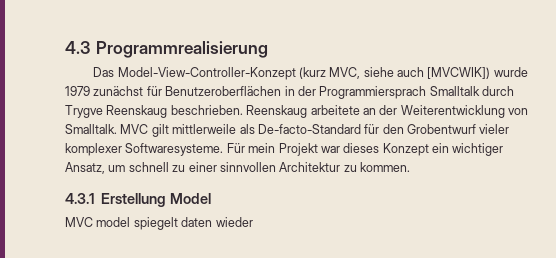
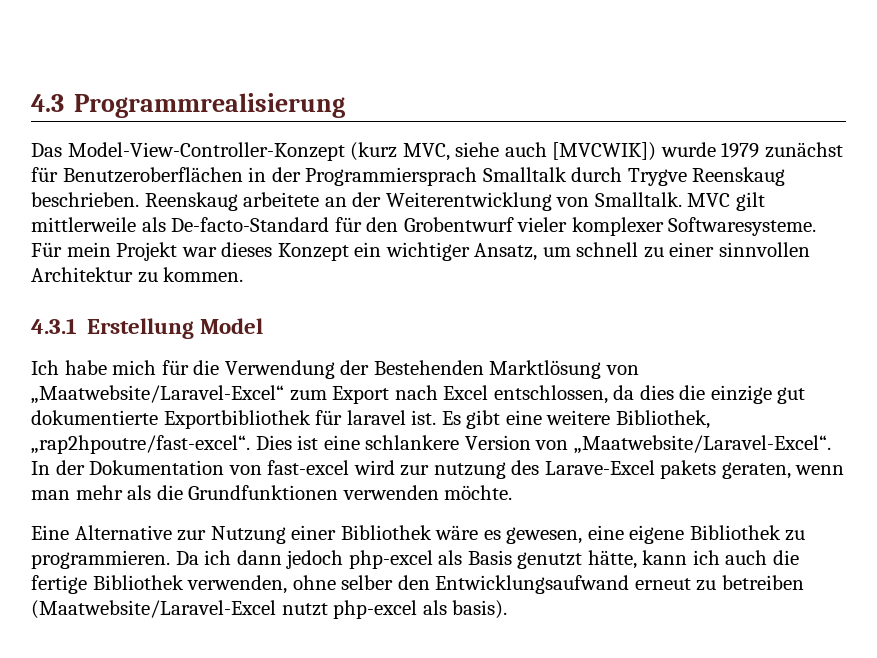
- MVC model spiegelt daten wieder
+ Ich habe mich für die Verwendung der Bestehenden Marktlösung von „Maatwebsite/Laravel-Excel“ zum Export nach Excel entschlossen, da dies die einzige gut dokumentierte Exportbibliothek für laravel ist. Es gibt eine weitere Bibliothek, „rap2hpoutre/fast-excel“. Dies ist eine schlankere Version von „Maatwebsite/Laravel-Excel“. In der Dokumentation von fast-excel wird zur nutzung des Larave-Excel pakets geraten, wenn man mehr als die Grundfunktionen verwenden möchte.
+ Eine Alternative zur Nutzung einer Bibliothek wäre es gewesen, eine eigene Bibliothek zu programmieren. Da ich dann jedoch php-excel als Basis genutzt hätte, kann ich auch die fertige Bibliothek verwenden, ohne selber den Entwicklungsaufwand erneut zu betreiben (Maatwebsite/Laravel-Excel nutzt php-excel als basis).

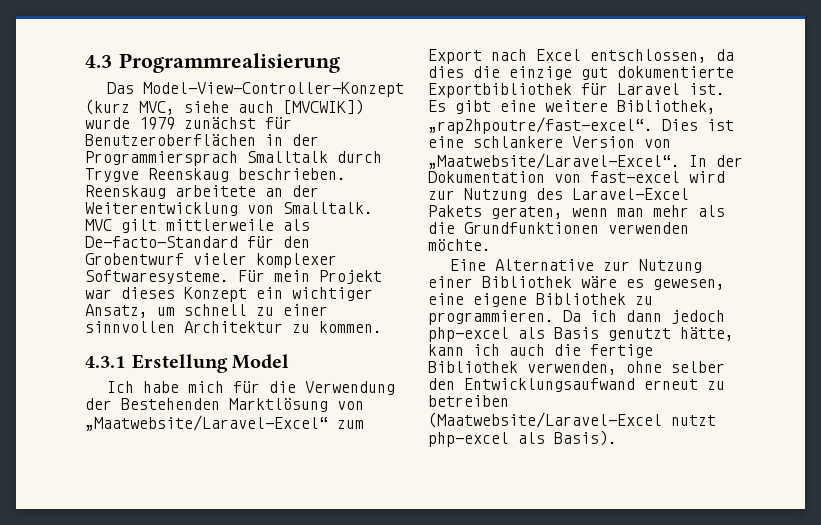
- Ich habe mich für die Verwendung der Bestehenden Marktlösung von „Maatwebsite/Laravel-Excel“ zum Export nach Excel entschlossen, da dies die einzige gut dokumentierte Exportbibliothek für laravel ist.
+ Ich habe mich für die Verwendung der Bestehenden Marktlösung von „Maatwebsite/Laravel-Excel“ zum Export nach Excel entschlossen, da dies die einzige gut dokumentierte Exportbibliothek für Laravel ist.
- In der Dokumentation von fast-excel wird zur nutzung des Larave-Excel pakets geraten, wenn man mehr als die Grundfunktionen verwenden möchte.
+ In der Dokumentation von fast-excel wird zur Nutzung des Laravel-Excel Pakets geraten, wenn man mehr als die Grundfunktionen verwenden möchte.
- Da ich dann jedoch php-excel als Basis genutzt hätte, kann ich auch die fertige Bibliothek verwenden, ohne selber den Entwicklungsaufwand erneut zu betreiben (Maatwebsite/Laravel-Excel nutzt php-excel als basis).
+ Da ich dann jedoch php-excel als Basis genutzt hätte, kann ich auch die fertige Bibliothek verwenden, ohne selber den Entwicklungsaufwand erneut zu betreiben (Maatwebsite/Laravel-Excel nutzt php-excel als Basis).

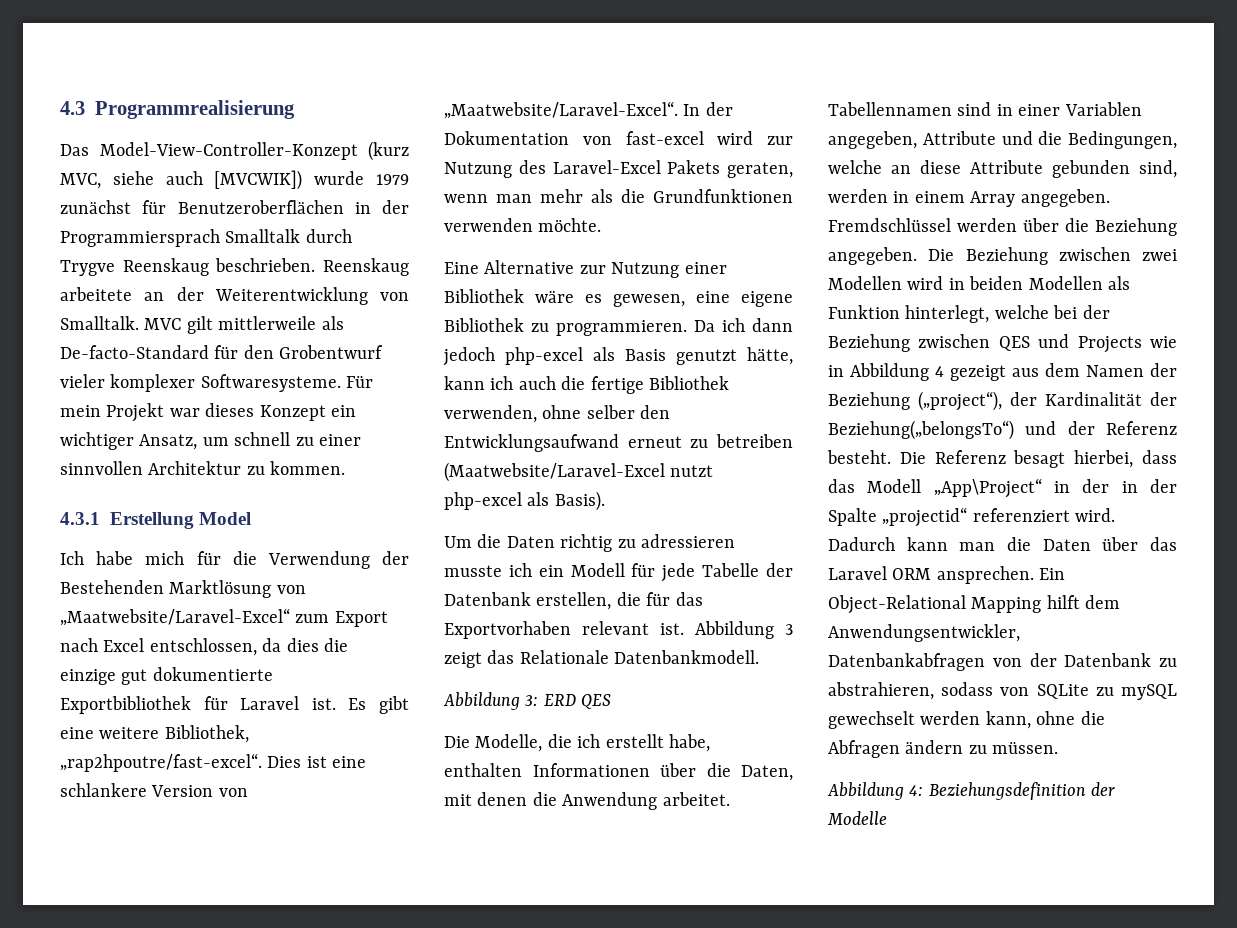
+ Um die Daten richtig zu adressieren musste ich ein Modell für jede Tabelle der Datenbank erstellen, die für das Exportvorhaben relevant ist. Abbildung 3 zeigt das Relationale Datenbankmodell.
+ Abbildung 3: ERD QES
+ Die Modelle, die ich erstellt habe, enthalten Informationen über die Daten, mit denen die Anwendung arbeitet. Tabellennamen sind in einer Variablen angegeben, Attribute und die Bedingungen, welche an diese Attribute gebunden sind, werden in einem Array angegeben. Fremdschlüssel werden über die Beziehung angegeben. Die Beziehung zwischen zwei Modellen wird in beiden Modellen als Funktion hinterlegt, welche bei der Beziehung zwischen QES und Projects wie in Abbildung 4 gezeigt aus dem Namen der Beziehung („project“), der Kardinalität der Beziehung(„belongsTo“) und der Referenz besteht. Die Referenz besagt hierbei, dass das Modell „App\Project“ in der in der Spalte „projectid“ referenziert wird. Dadurch kann man die Daten über das Laravel ORM ansprechen. Ein Object-Relational Mapping hilft dem Anwendungsentwickler, Datenbankabfragen von der Datenbank zu abstrahieren, sodass von SQLite zu mySQL gewechselt werden kann, ohne die Abfragen ändern zu müssen.
+ Abbildung 4: Beziehungsdefinition der Modelle

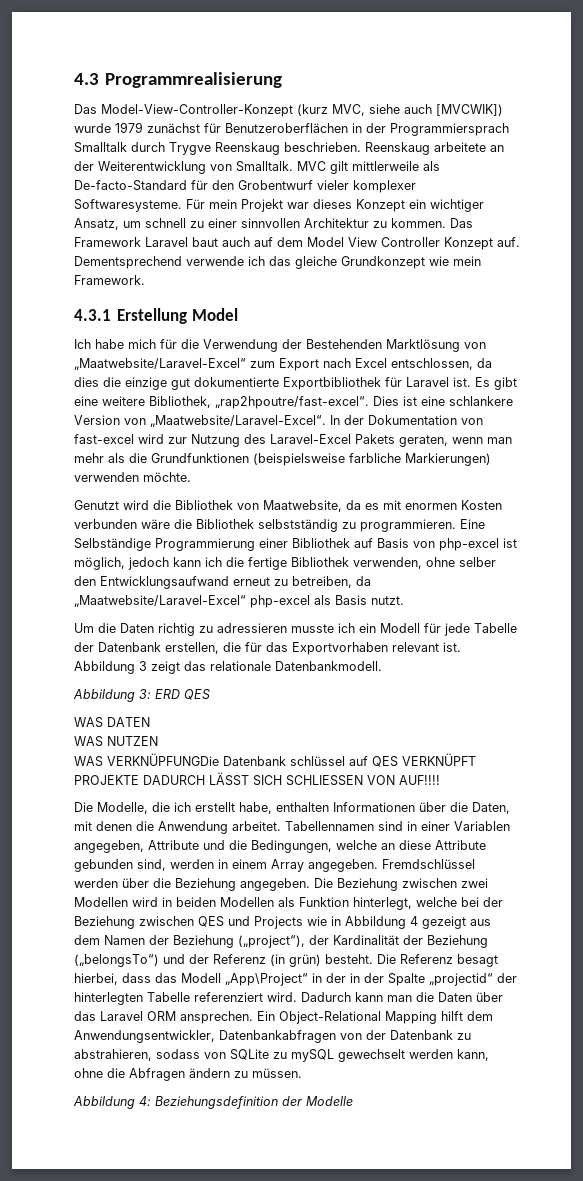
+ Das Framework Laravel baut auch auf dem Model View Controller Konzept auf. Dementsprechend verwende ich das gleiche Grundkonzept wie mein Framework.
- In der Dokumentation von fast-excel wird zur Nutzung des Laravel-Excel Pakets geraten, wenn man mehr als die Grundfunktionen verwenden möchte.
+ In der Dokumentation von fast-excel wird zur Nutzung des Laravel-Excel Pakets geraten, wenn man mehr als die Grundfunktionen (beispielsweise farbliche Markierungen) verwenden möchte.
- Eine Alternative zur Nutzung einer Bibliothek wäre es gewesen, eine eigene Bibliothek zu programmieren. Da ich dann jedoch php-excel als Basis genutzt hätte, kann ich auch die fertige Bibliothek verwenden, ohne selber den Entwicklungsaufwand erneut zu betreiben (Maatwebsite/Laravel-Excel nutzt php-excel als Basis).
+ Genutzt wird die Bibliothek von Maatwebsite, da es mit enormen Kosten verbunden wäre die Bibliothek selbstständig zu programmieren. Eine Selbständige Programmierung einer Bibliothek auf Basis von php-excel ist möglich, jedoch kann ich die fertige Bibliothek verwenden, ohne selber den Entwicklungsaufwand erneut zu betreiben, da „Maatwebsite/Laravel-Excel“ php-excel als Basis nutzt.
- Abbildung 3 zeigt das Relationale Datenbankmodell.
+ Abbildung 3 zeigt das relationale Datenbankmodell.
+ WAS DATEN
+ WAS NUTZEN
+ WAS VERKNÜPFUNGDie Datenbank schlüssel auf QES VERKNÜPFT PROJEKTE DADURCH LÄSST SICH SCHLIESSEN VON AUF!!!!
- Die Beziehung zwischen zwei Modellen wird in beiden Modellen als Funktion hinterlegt, welche bei der Beziehung zwischen QES und Projects wie in Abbildung 4 gezeigt aus dem Namen der Beziehung („project“), der Kardinalität der Beziehung(„belongsTo“) und der Referenz besteht.
+ Die Beziehung zwischen zwei Modellen wird in beiden Modellen als Funktion hinterlegt, welche bei der Beziehung zwischen QES und Projects wie in Abbildung 4 gezeigt aus dem Namen der Beziehung („project“), der Kardinalität der Beziehung („belongsTo“) und der Referenz (in grün) besteht.
- Die Referenz besagt hierbei, dass das Modell „App\Project“ in der in der Spalte „projectid“ referenziert wird.
+ Die Referenz besagt hierbei, dass das Modell „App\Project“ in der in der Spalte „projectid“ der hinterlegten Tabelle referenziert wird.

